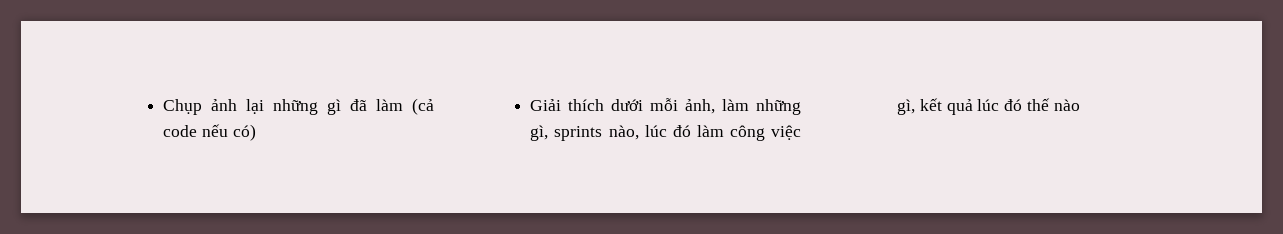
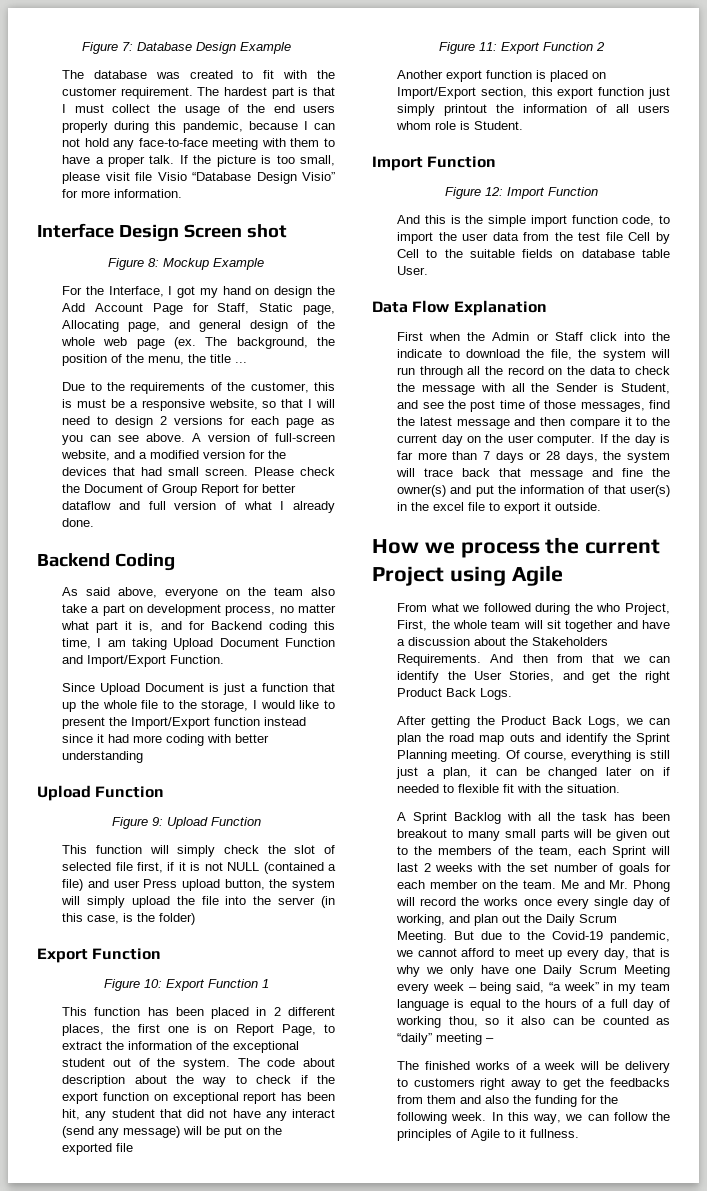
- Chụp ảnh lại những gì đã làm (cả code nếu có)
- Giải thích dưới mỗi ảnh, làm những gì, sprints nào, lúc đó làm công việc gì, kết quả lúc đó thế nào
+ Figure 7: Database Design Example
+ The database was created to fit with the customer requirement. The hardest part is that I must collect the usage of the end users properly during this pandemic, because I can not hold any face-to-face meeting with them to have a proper talk. If the picture is too small, please visit file Visio “Database Design Visio” for more information.
+ Interface Design Screen shot
+ Figure 8: Mockup Example
+ For the Interface, I got my hand on design the Add Account Page for Staff, Static page, Allocating page, and general design of the whole web page (ex. The background, the position of the menu, the title ...
+ Due to the requirements of the customer, this is must be a responsive website, so that I will need to design 2 versions for each page as you can see above. A version of full-screen website, and a modified version for the devices that had small screen. Please check the Document of Group Report for better dataflow and full version of what I already done.
+ Backend Coding
+ As said above, everyone on the team also take a part on development process, no matter what part it is, and for Backend coding this time, I am taking Upload Document Function and Import/Export Function.
+ Since Upload Document is just a function that up the whole file to the storage, I would like to present the Import/Export function instead since it had more coding with better understanding
+ Upload Function
+ Figure 9: Upload Function
+ This function will simply check the slot of selected file first, if it is not NULL (contained a file) and user Press upload button, the system will simply upload the file into the server (in this case, is the folder)
+ Export Function
+ Figure 10: Export Function 1
+ This function has been placed in 2 different places, the first one is on Report Page, to extract the information of the exceptional student out of the system. The code about description about the way to check if the export function on exceptional report has been hit, any student that did not have any interact (send any message) will be put on the exported file
+ Figure 11: Export Function 2
+ Another export function is placed on Import/Export section, this export function just simply printout the information of all users whom role is Student.
+ Import Function
+ Figure 12: Import Function
+ And this is the simple import function code, to import the user data from the test file Cell by Cell to the suitable fields on database table User.
+ Data Flow Explanation
+ First when the Admin or Staff click into the indicate to download the file, the system will run through all the record on the data to check the message with all the Sender is Student, and see the post time of those messages, find the latest message and then compare it to the current day on the user computer. If the day is far more than 7 days or 28 days, the system will trace back that message and fine the owner(s) and put the information of that user(s) in the excel file to export it outside.
+ How we process the current Project using Agile
+ From what we followed during the who Project, First, the whole team will sit together and have a discussion about the Stakeholders Requirements. And then from that we can identify the User Stories, and get the right Product Back Logs.
+ After getting the Product Back Logs, we can plan the road map outs and identify the Sprint Planning meeting. Of course, everything is still just a plan, it can be changed later on if needed to flexible fit with the situation.
+ A Sprint Backlog with all the task has been breakout to many small parts will be given out to the members of the team, each Sprint will last 2 weeks with the set number of goals for each member on the team. Me and Mr. Phong will record the works once every single day of working, and plan out the Daily Scrum Meeting. But due to the Covid-19 pandemic, we cannot afford to meet up every day, that is why we only have one Daily Scrum Meeting every week – being said, “a week” in my team language is equal to the hours of a full day of working thou, so it also can be counted as “daily” meeting –
+ The finished works of a week will be delivery to customers right away to get the feedbacks from them and also the funding for the following week. In this way, we can follow the principles of Agile to it fullness.

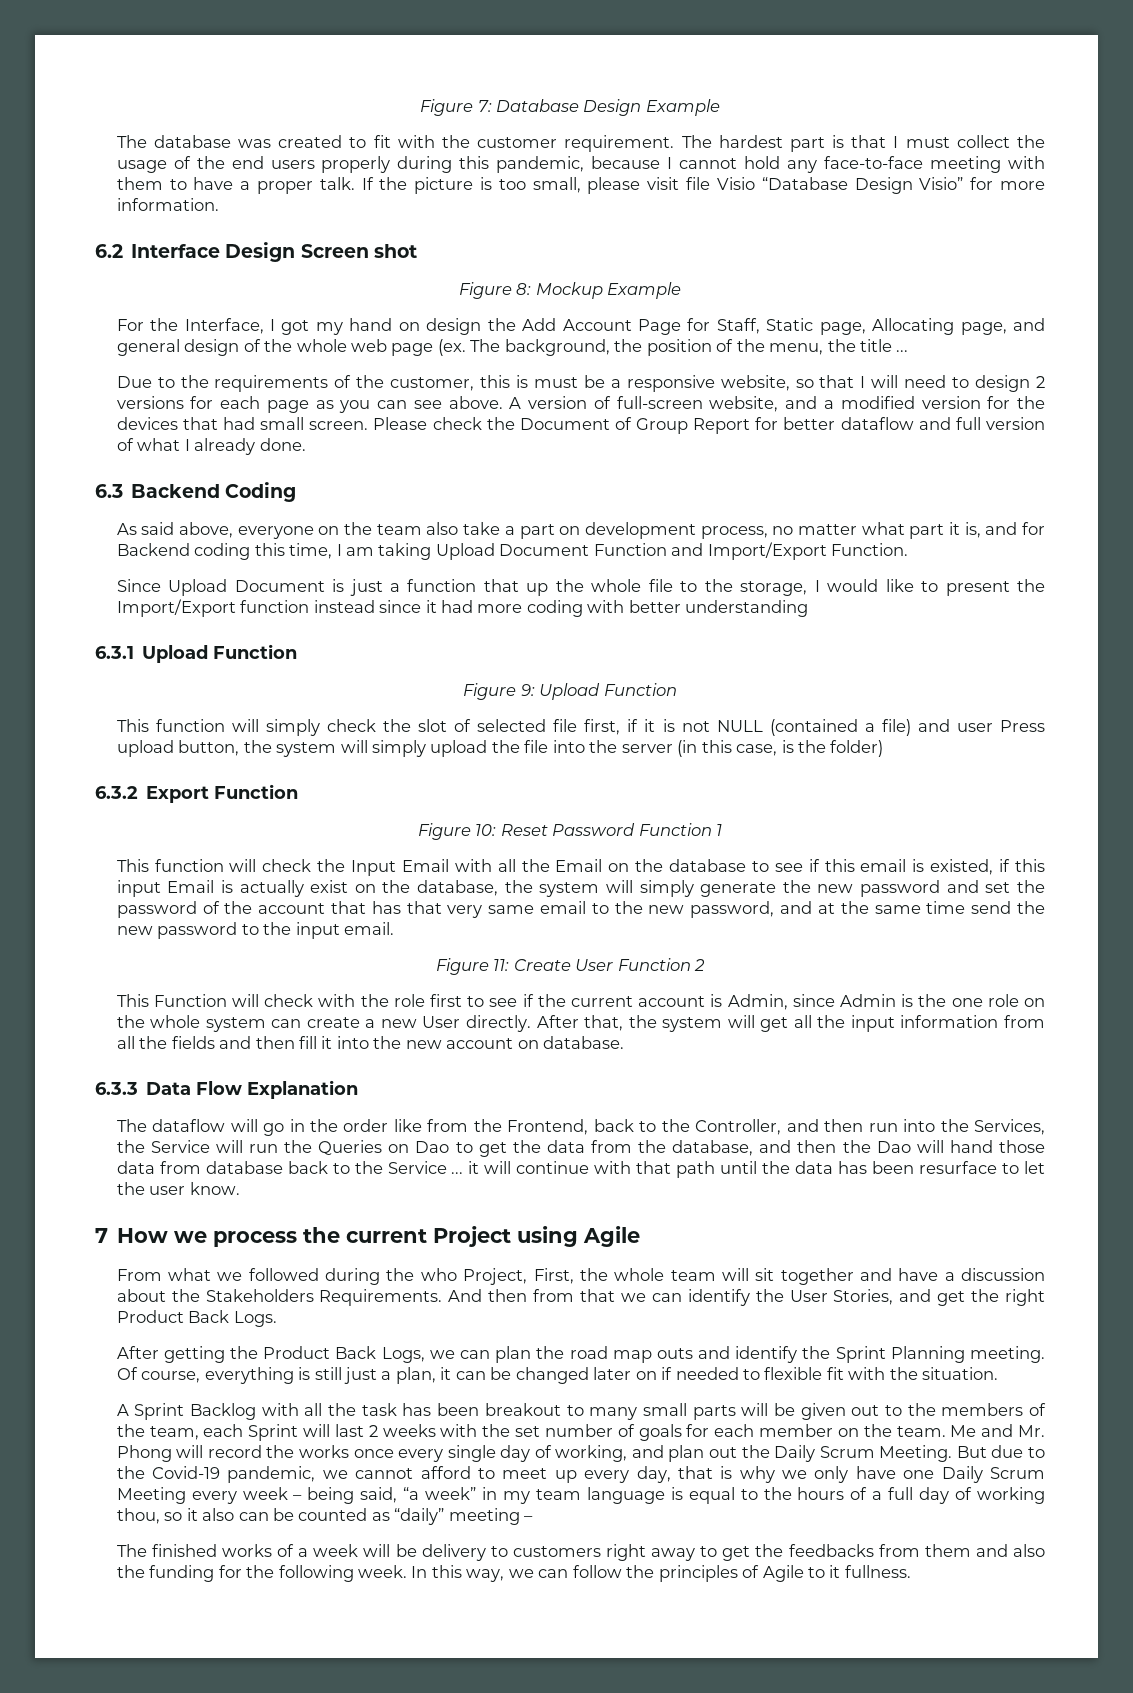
- The hardest part is that I must collect the usage of the end users properly during this pandemic, because I can not hold any face-to-face meeting with them to have a proper talk.
+ The hardest part is that I must collect the usage of the end users properly during this pandemic, because I cannot hold any face-to-face meeting with them to have a proper talk.
- Interface Design Screen shot
+ 6.2 Interface Design Screen shot
- Backend Coding
+ 6.3 Backend Coding
  Since Upload Document is just a function that up the whole file to the storage, I would like to present the Import/Export function instead since it had more coding with better understanding
- Upload Function
+ 6.3.1 Upload Function
  This function will simply check the slot of selected file first, if it is not NULL (contained a file) and user Press upload button, the system will simply upload the file into the server (in this case, is the folder)
- Export Function
+ 6.3.2 Export Function
- Figure 10: Export Function 1
+ Figure 10: Reset Password Function 1
- This function has been placed in 2 different places, the first one is on Report Page, to extract the information of the exceptional student out of the system. The code about description about the way to check if the export function on exceptional report has been hit, any student that did not have any interact (send any message) will be put on the exported file
+ This function will check the Input Email with all the Email on the database to see if this email is existed, if this input Email is actually exist on the database, the system will simply generate the new password and set the password of the account that has that very same email to the new password, and at the same time send the new password to the input email.
- Figure 11: Export Function 2
+ Figure 11: Create User Function 2
- Another export function is placed on Import/Export section, this export function just simply printout the information of all users whom role is Student.
- Import Function
- Figure 12: Import Function
- And this is the simple import function code, to import the user data from the test file Cell by Cell to the suitable fields on database table User.
- Data Flow Explanation
- First when the Admin or Staff click into the indicate to download the file, the system will run through all the record on the data to check the message with all the Sender is Student, and see the post time of those messages, find the latest message and then compare it to the current day on the user computer. If the day is far more than 7 days or 28 days, the system will trace back that message and fine the owner(s) and put the information of that user(s) in the excel file to export it outside.
- How we process the current Project using Agile
+ This Function will check with the role first to see if the current account is Admin, since Admin is the one role on the whole system can create a new User directly. After that, the system will get all the input information from all the fields and then fill it into the new account on database.
+ 6.3.3 Data Flow Explanation
+ The dataflow will go in the order like from the Frontend, back to the Controller, and then run into the Services, the Service will run the Queries on Dao to get the data from the database, and then the Dao will hand those data from database back to the Service ... it will continue with that path until the data has been resurface to let the user know.
+ 7 How we process the current Project using Agile

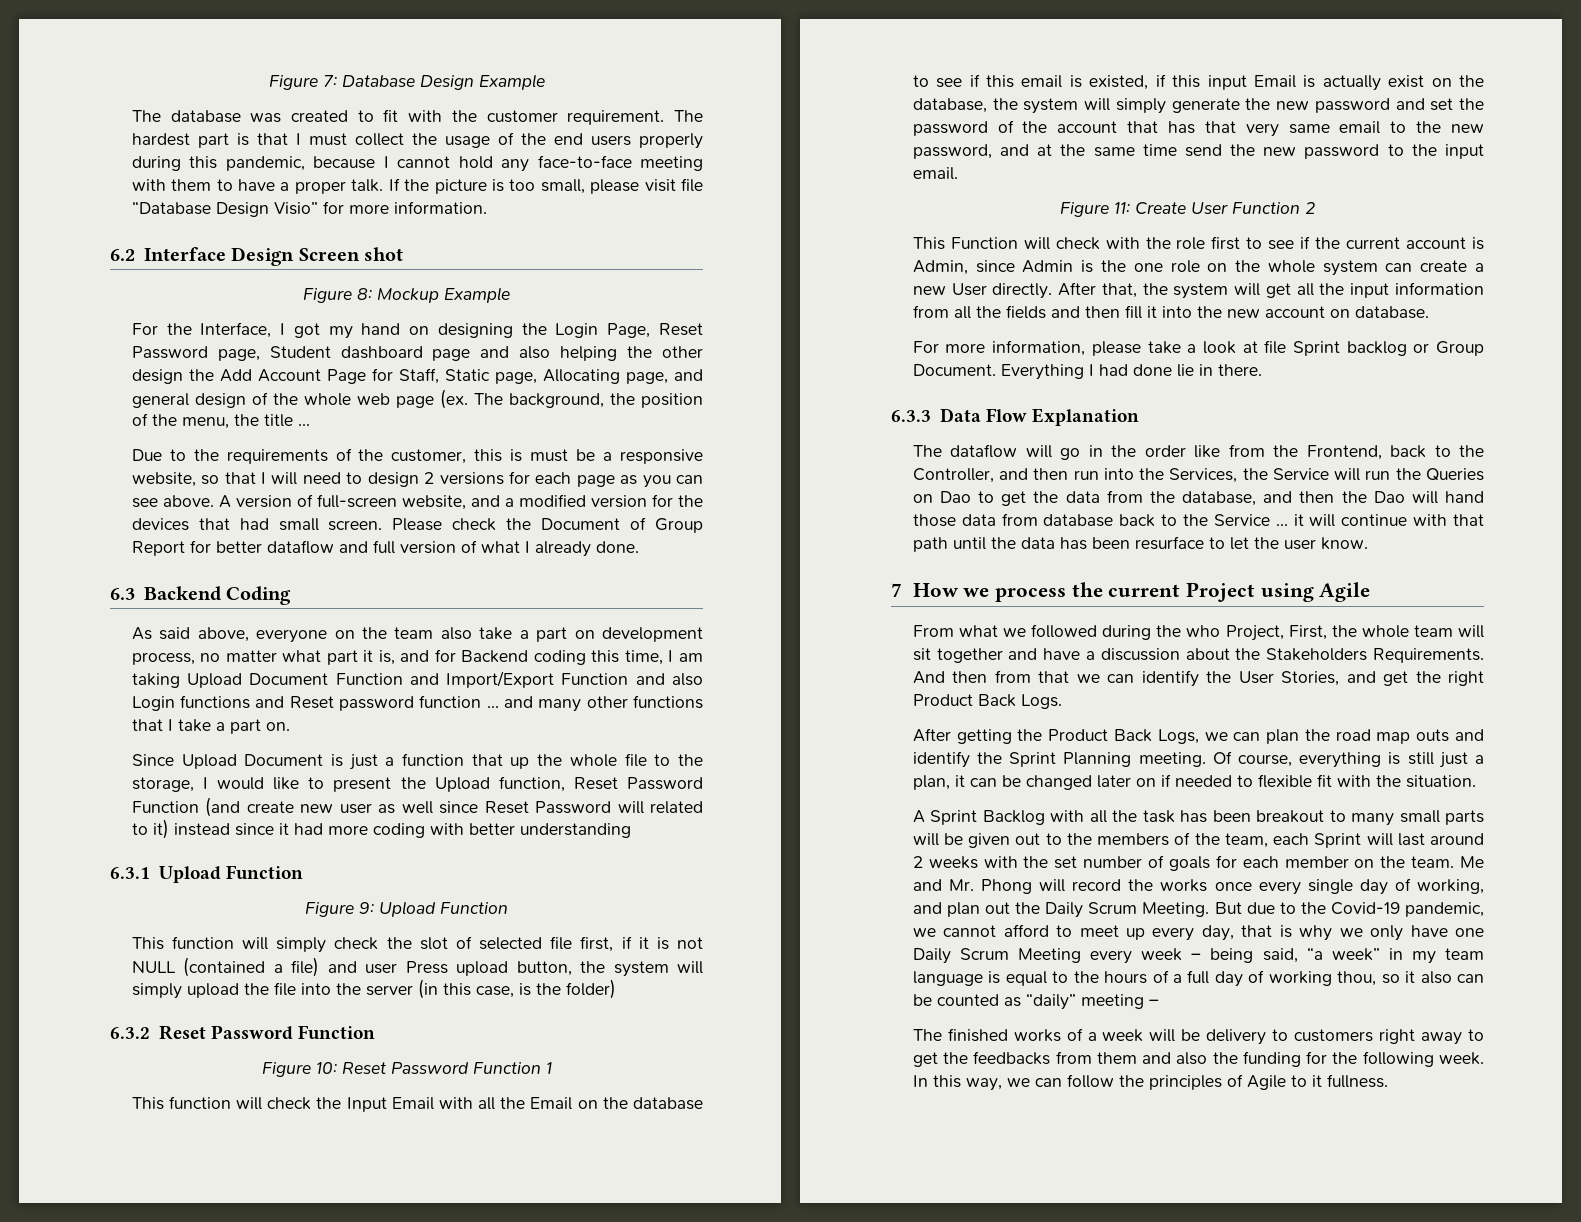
- If the picture is too small, please visit file Visio “Database Design Visio” for more information.
+ If the picture is too small, please visit file “Database Design Visio” for more information.
- For the Interface, I got my hand on design the Add Account Page for Staff, Static page, Allocating page, and general design of the whole web page (ex.
+ For the Interface, I got my hand on designing the Login Page, Reset Password page, Student dashboard page and also helping the other design the Add Account Page for Staff, Static page, Allocating page, and general design of the whole web page (ex.
- As said above, everyone on the team also take a part on development process, no matter what part it is, and for Backend coding this time, I am taking Upload Document Function and Import/Export Function.
+ As said above, everyone on the team also take a part on development process, no matter what part it is, and for Backend coding this time, I am taking Upload Document Function and Import/Export Function and also Login functions and Reset password function ... and many other functions that I take a part on.
- Since Upload Document is just a function that up the whole file to the storage, I would like to present the Import/Export function instead since it had more coding with better understanding
+ Since Upload Document is just a function that up the whole file to the storage, I would like to present the Upload function, Reset Password Function (and create new user as well since Reset Password will related to it) instead since it had more coding with better understanding
- 6.3.2 Export Function
+ 6.3.2 Reset Password Function
+ For more information, please take a look at file Sprint backlog or Group Document. Everything I had done lie in there.
- A Sprint Backlog with all the task has been breakout to many small parts will be given out to the members of the team, each Sprint will last 2 weeks with the set number of goals for each member on the team.
+ A Sprint Backlog with all the task has been breakout to many small parts will be given out to the members of the team, each Sprint will last around 2 weeks with the set number of goals for each member on the team.

